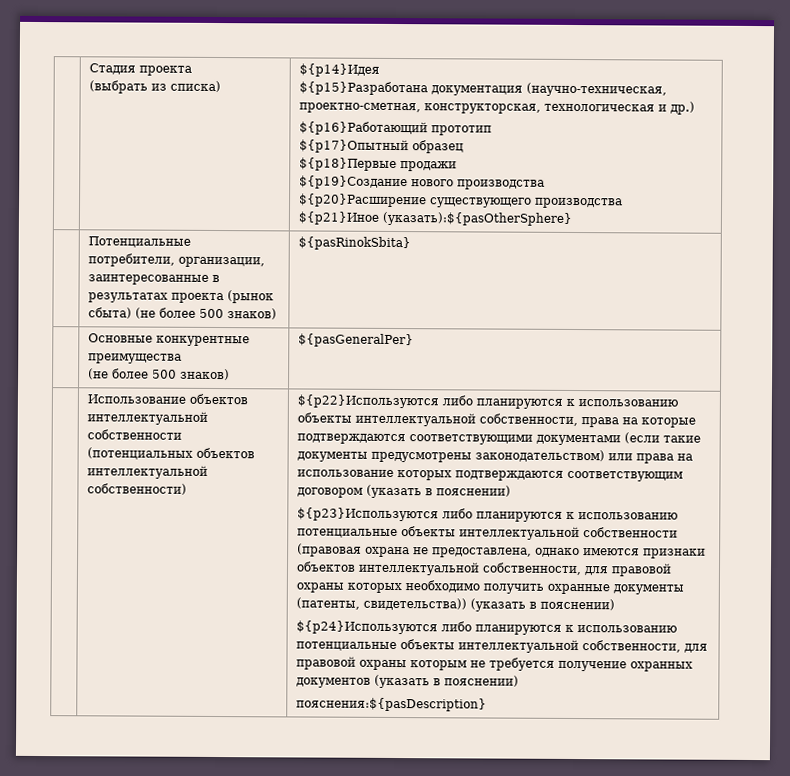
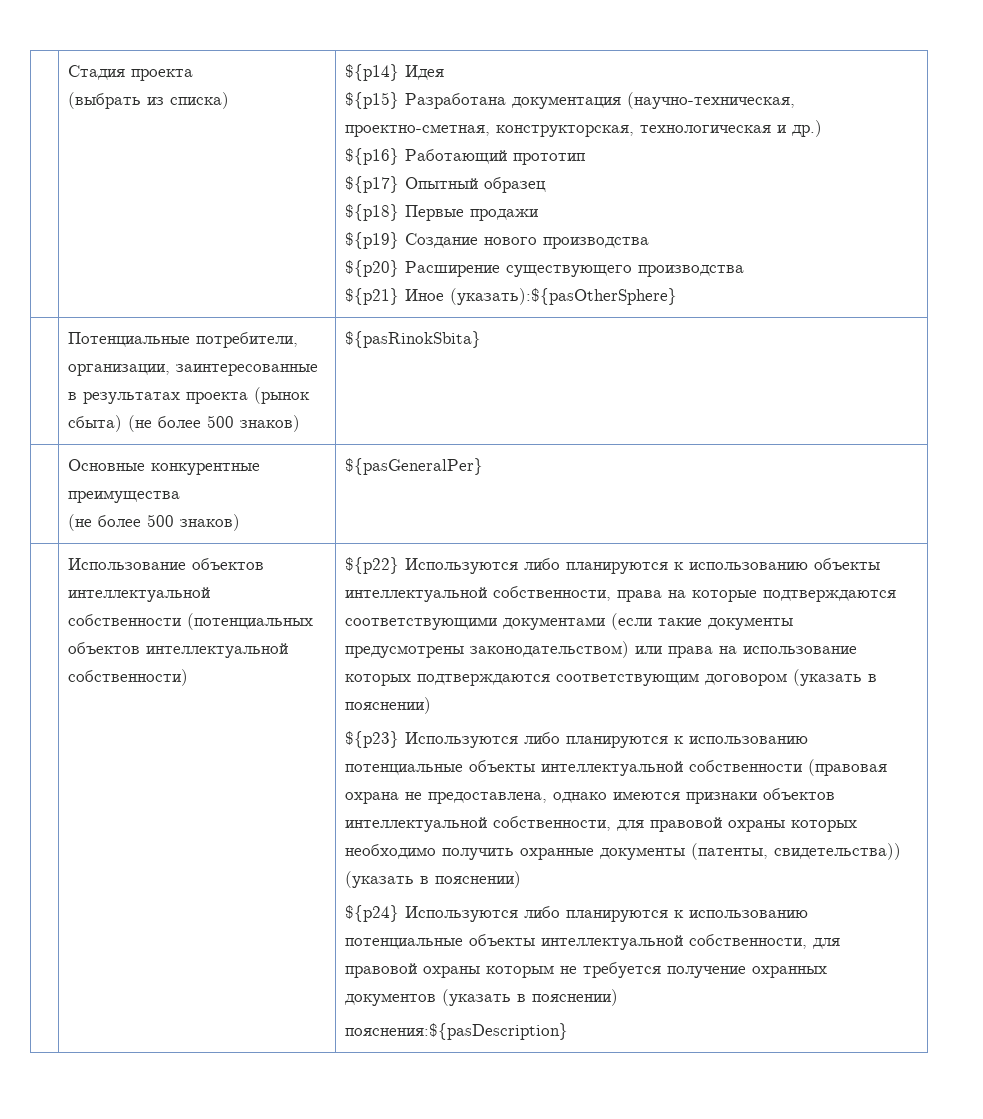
  | Стадия проекта
- (выбрать из списка) | ${p14}Идея
- ${p15}Разработана документация (научно-техническая, проектно-сметная, конструкторская, технологическая и др.)
- ${p16}Работающий прототип
- ${p17}Опытный образец
- ${p18}Первые продажи
- ${p19}Создание нового производства
- ${p20}Расширение существующего производства
- ${p21}Иное (указать):${pasOtherSphere}
+ (выбрать из списка) | ${p14} Идея
+ ${p15} Разработана документация (научно-техническая, проектно-сметная, конструкторская, технологическая и др.)
+ ${p16} Работающий прототип
+ ${p17} Опытный образец
+ ${p18} Первые продажи
+ ${p19} Создание нового производства
+ ${p20} Расширение существующего производства
+ ${p21} Иное (указать):${pasOtherSphere}
- ${p22}Используются либо планируются к использованию объекты интеллектуальной собственности, права на которые подтверждаются соответствующими документами (если такие документы предусмотрены законодательством) или права на использование которых подтверждаются соответствующим договором (указать в пояснении)
+ ${p22} Используются либо планируются к использованию объекты интеллектуальной собственности, права на которые подтверждаются соответствующими документами (если такие документы предусмотрены законодательством) или права на использование которых подтверждаются соответствующим договором (указать в пояснении)
- ${p23}Используются либо планируются к использованию потенциальные объекты интеллектуальной собственности (правовая охрана не предоставлена, однако имеются признаки объектов интеллектуальной собственности, для правовой охраны которых необходимо получить охранные документы (патенты, свидетельства)) (указать в пояснении)
+ ${p23} Используются либо планируются к использованию потенциальные объекты интеллектуальной собственности (правовая охрана не предоставлена, однако имеются признаки объектов интеллектуальной собственности, для правовой охраны которых необходимо получить охранные документы (патенты, свидетельства)) (указать в пояснении)
- ${p24}Используются либо планируются к использованию потенциальные объекты интеллектуальной собственности, для правовой охраны которым не требуется получение охранных документов (указать в пояснении)
+ ${p24} Используются либо планируются к использованию потенциальные объекты интеллектуальной собственности, для правовой охраны которым не требуется получение охранных документов (указать в пояснении)

